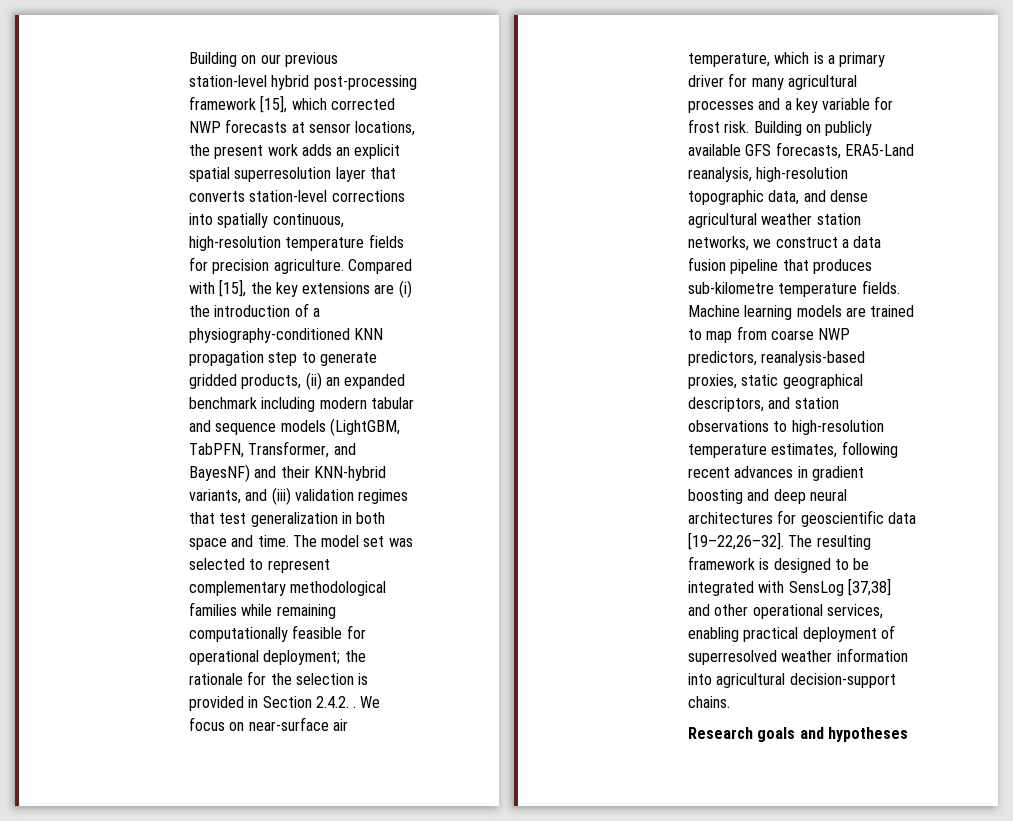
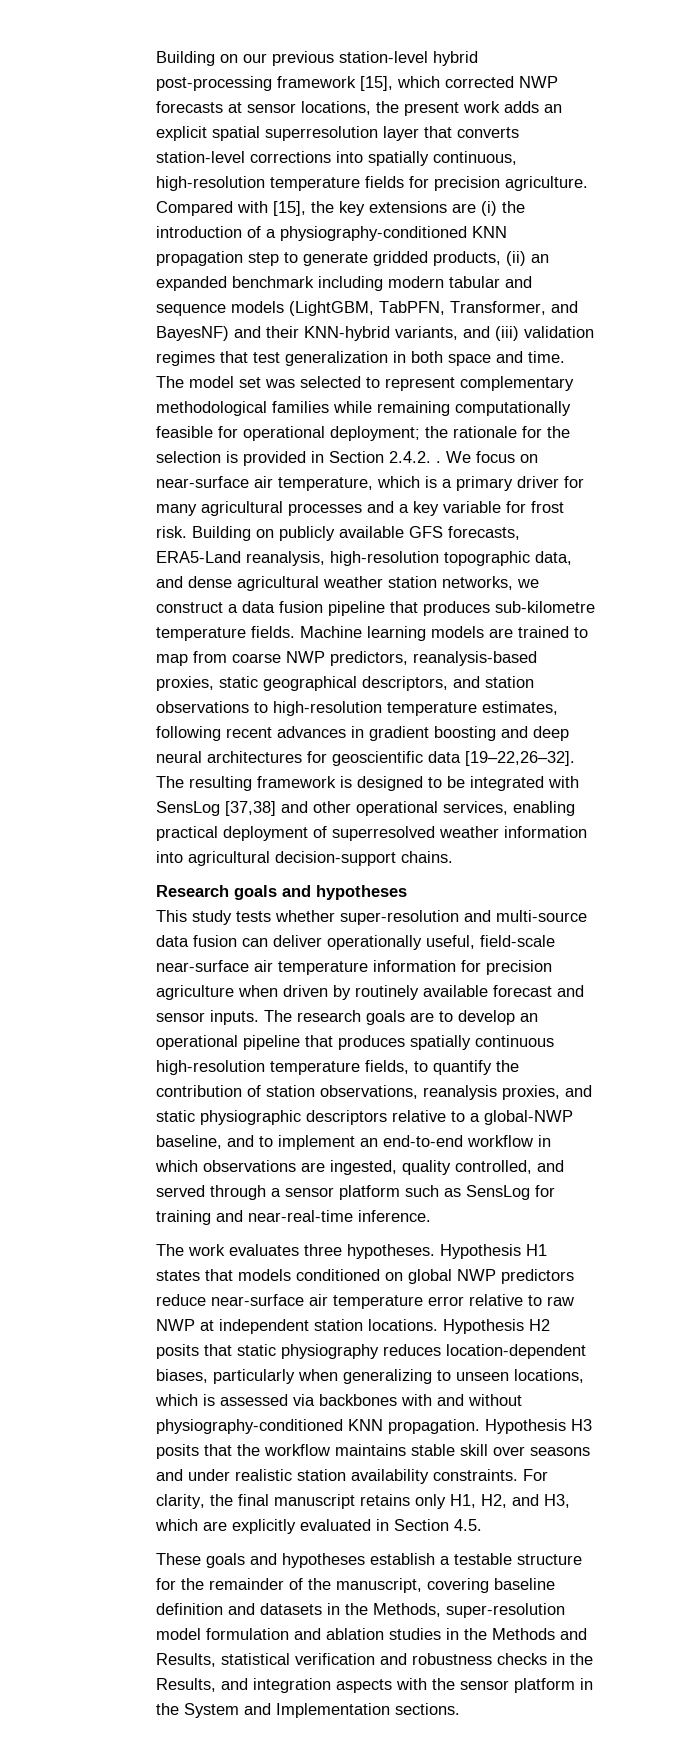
+ This study tests whether super-resolution and multi-source data fusion can deliver operationally useful, field-scale near-surface air temperature information for precision agriculture when driven by routinely available forecast and sensor inputs. The research goals are to develop an operational pipeline that produces spatially continuous high-resolution temperature fields, to quantify the contribution of station observations, reanalysis proxies, and static physiographic descriptors relative to a global-NWP baseline, and to implement an end-to-end workflow in which observations are ingested, quality controlled, and served through a sensor platform such as SensLog for training and near-real-time inference.
+ The work evaluates three hypotheses. Hypothesis H1 states that models conditioned on global NWP predictors reduce near-surface air temperature error relative to raw NWP at independent station locations. Hypothesis H2 posits that static physiography reduces location-dependent biases, particularly when generalizing to unseen locations, which is assessed via backbones with and without physiography-conditioned KNN propagation. Hypothesis H3 posits that the workflow maintains stable skill over seasons and under realistic station availability constraints. For clarity, the final manuscript retains only H1, H2, and H3, which are explicitly evaluated in Section 4.5.
+ These goals and hypotheses establish a testable structure for the remainder of the manuscript, covering baseline definition and datasets in the Methods, super-resolution model formulation and ablation studies in the Methods and Results, statistical verification and robustness checks in the Results, and integration aspects with the sensor platform in the System and Implementation sections.

